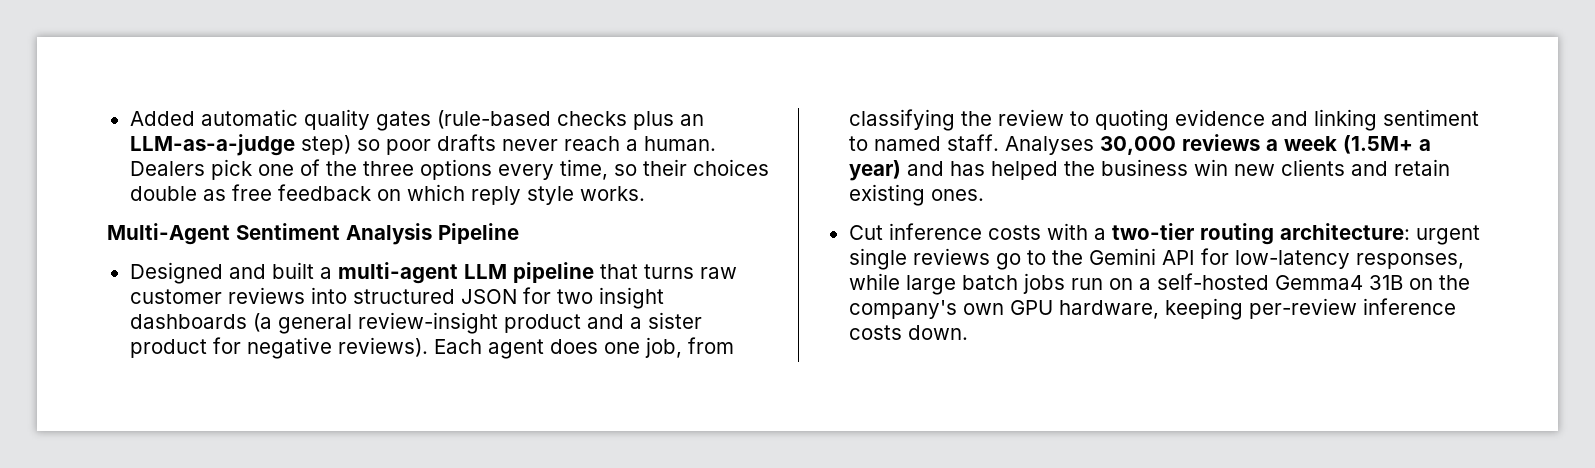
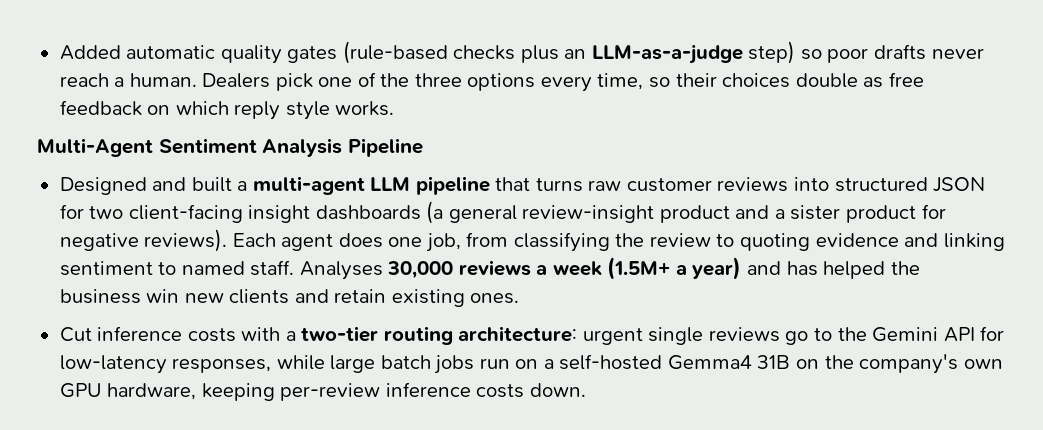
- Designed and built a multi-agent LLM pipeline that turns raw customer reviews into structured JSON for two insight dashboards (a general review-insight product and a sister product for negative reviews).
+ Designed and built a multi-agent LLM pipeline that turns raw customer reviews into structured JSON for two client-facing insight dashboards (a general review-insight product and a sister product for negative reviews).

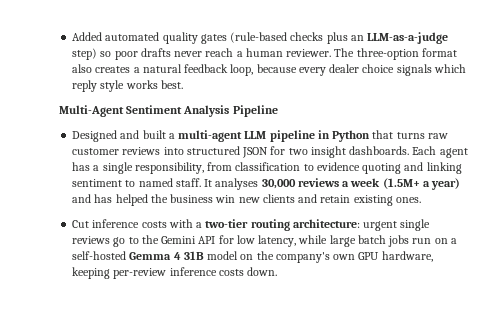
- Added automatic quality gates (rule-based checks plus an LLM-as-a-judge step) so poor drafts never reach a human. Dealers pick one of the three options every time, so their choices double as free feedback on which reply style works.
+ Added automated quality gates (rule-based checks plus an LLM-as-a-judge step) so poor drafts never reach a human reviewer. The three-option format also creates a natural feedback loop, because every dealer choice signals which reply style works best.
- Designed and built a multi-agent LLM pipeline that turns raw customer reviews into structured JSON for two client-facing insight dashboards (a general review-insight product and a sister product for negative reviews). Each agent does one job, from classifying the review to quoting evidence and linking sentiment to named staff.
+ Designed and built a multi-agent LLM pipeline in Python that turns raw customer reviews into structured JSON for two insight dashboards. Each agent has a single responsibility, from classification to evidence quoting and linking sentiment to named staff.
- Analyses 30,000 reviews a week (1.5M+ a year) and has helped the business win new clients and retain existing ones.
+ It analyses 30,000 reviews a week (1.5M+ a year) and has helped the business win new clients and retain existing ones.
- Cut inference costs with a two-tier routing architecture: urgent single reviews go to the Gemini API for low-latency responses, while large batch jobs run on a self-hosted Gemma4 31B on the company's own GPU hardware, keeping per-review inference costs down.
+ Cut inference costs with a two-tier routing architecture: urgent single reviews go to the Gemini API for low latency, while large batch jobs run on a self-hosted Gemma 4 31B model on the company's own GPU hardware, keeping per-review inference costs down.

